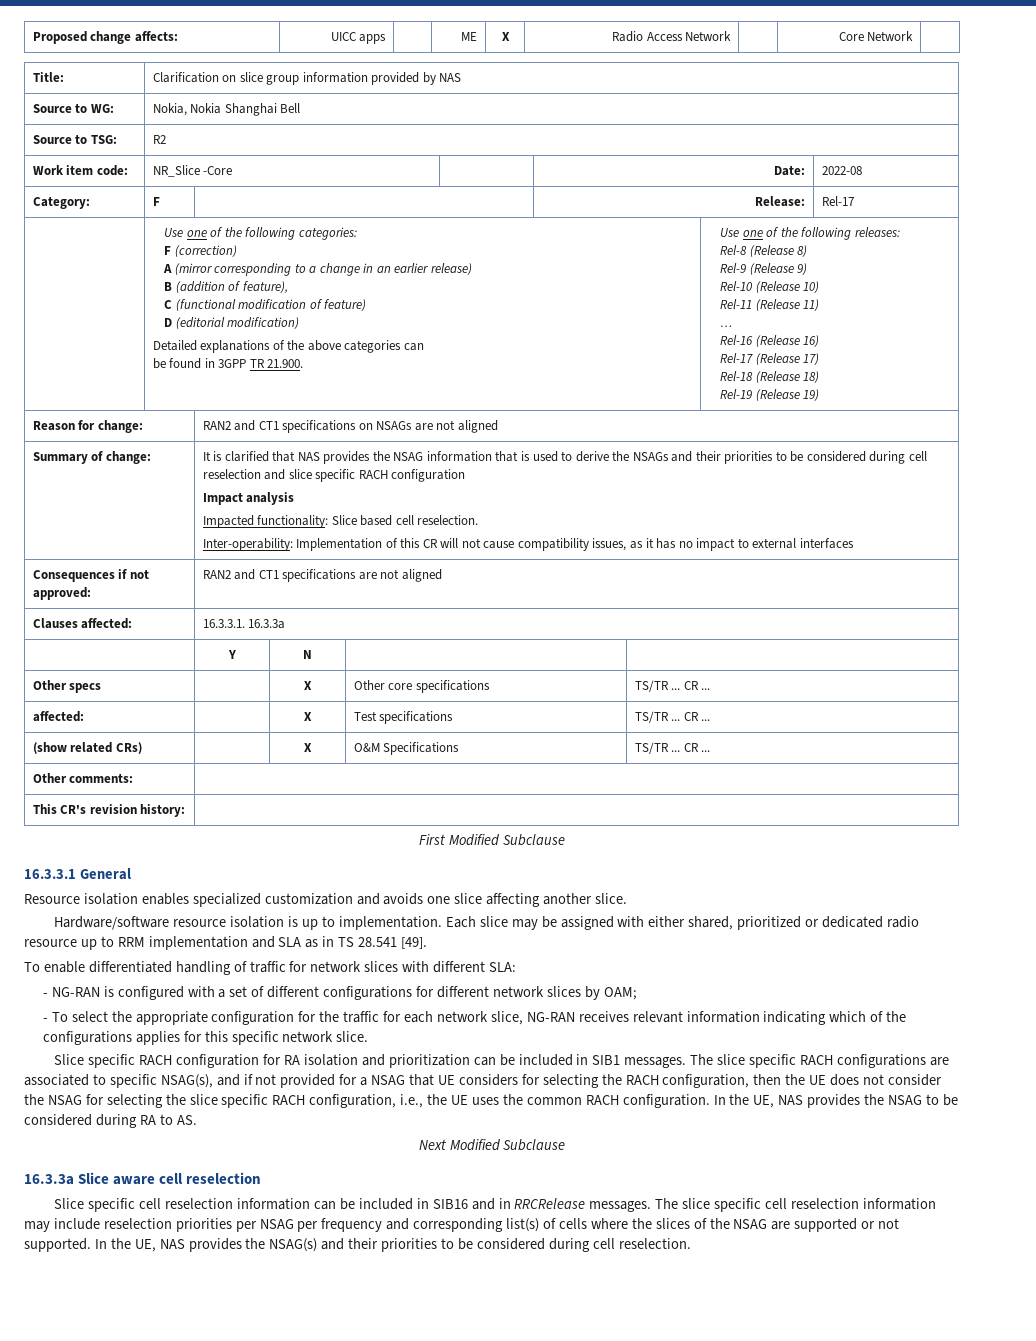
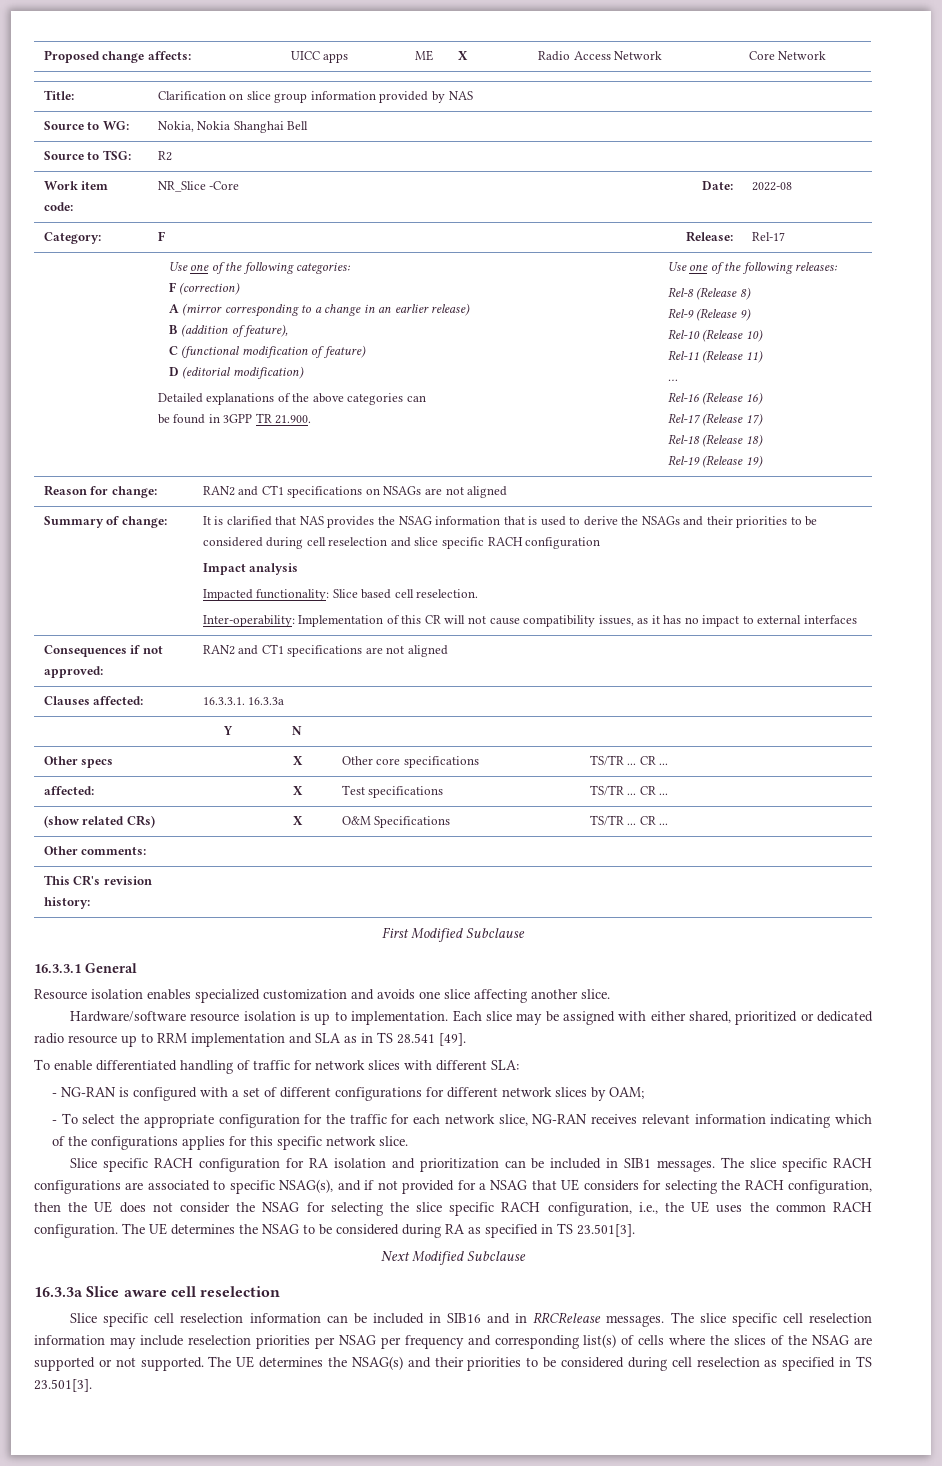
- In the UE, NAS provides the NSAG to be considered during RA to AS.
+ The UE determines the NSAG to be considered during RA as specified in TS 23.501[3].
- In the UE, NAS provides the NSAG(s) and their priorities to be considered during cell reselection.
+ The UE determines the NSAG(s) and their priorities to be considered during cell reselection as specified in TS 23.501[3].

